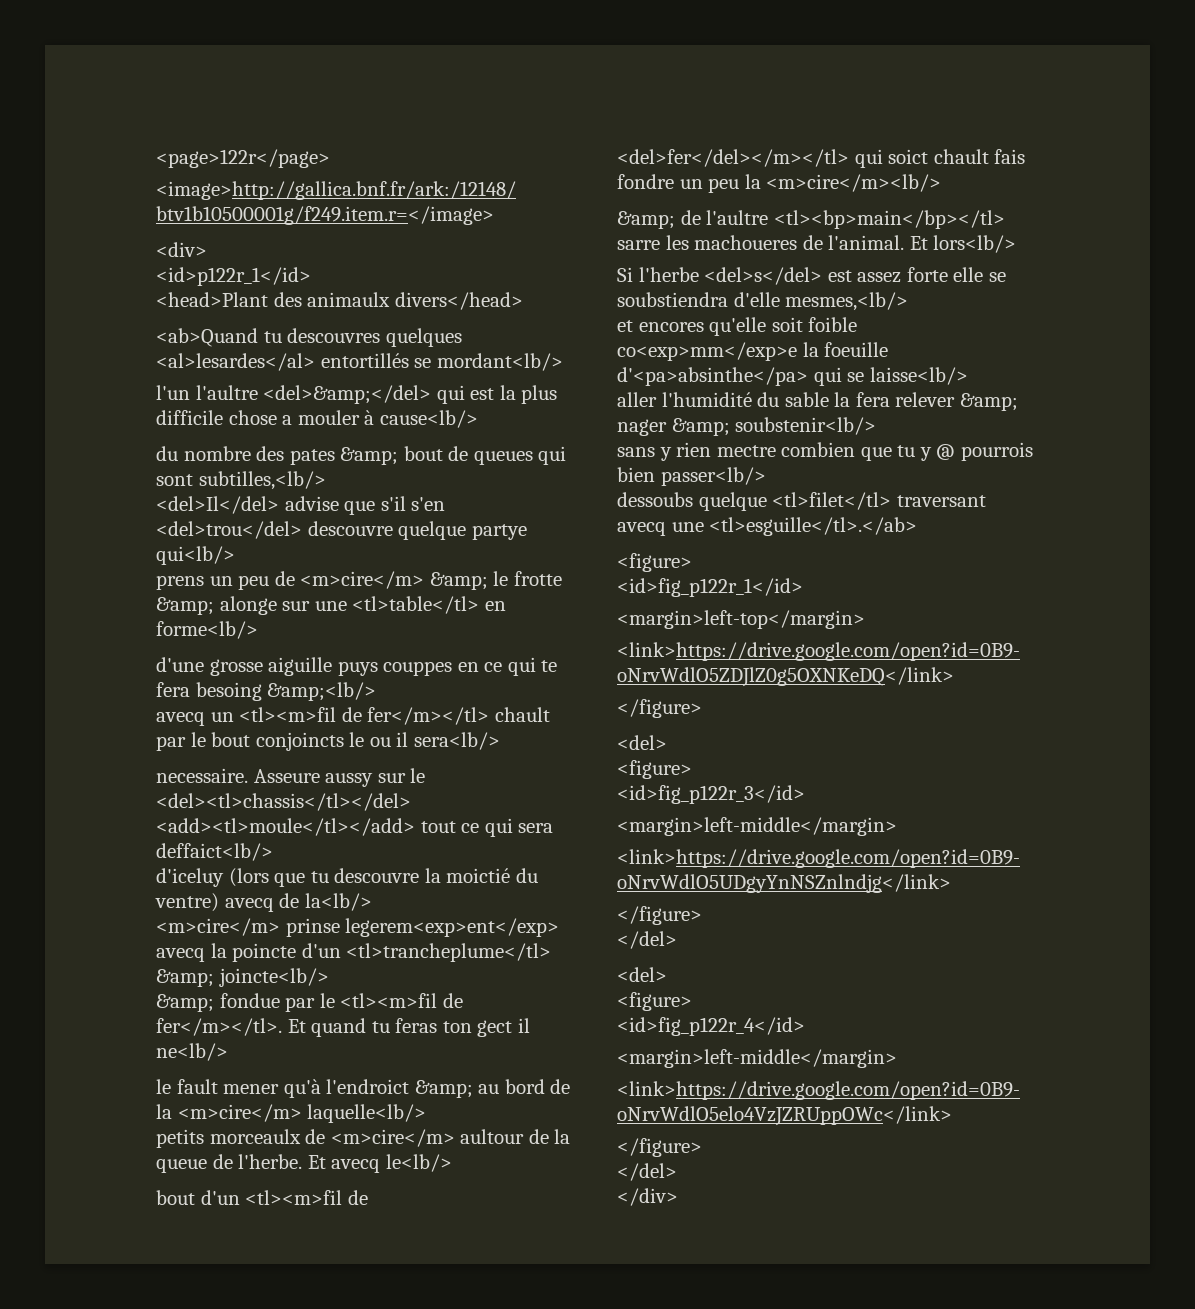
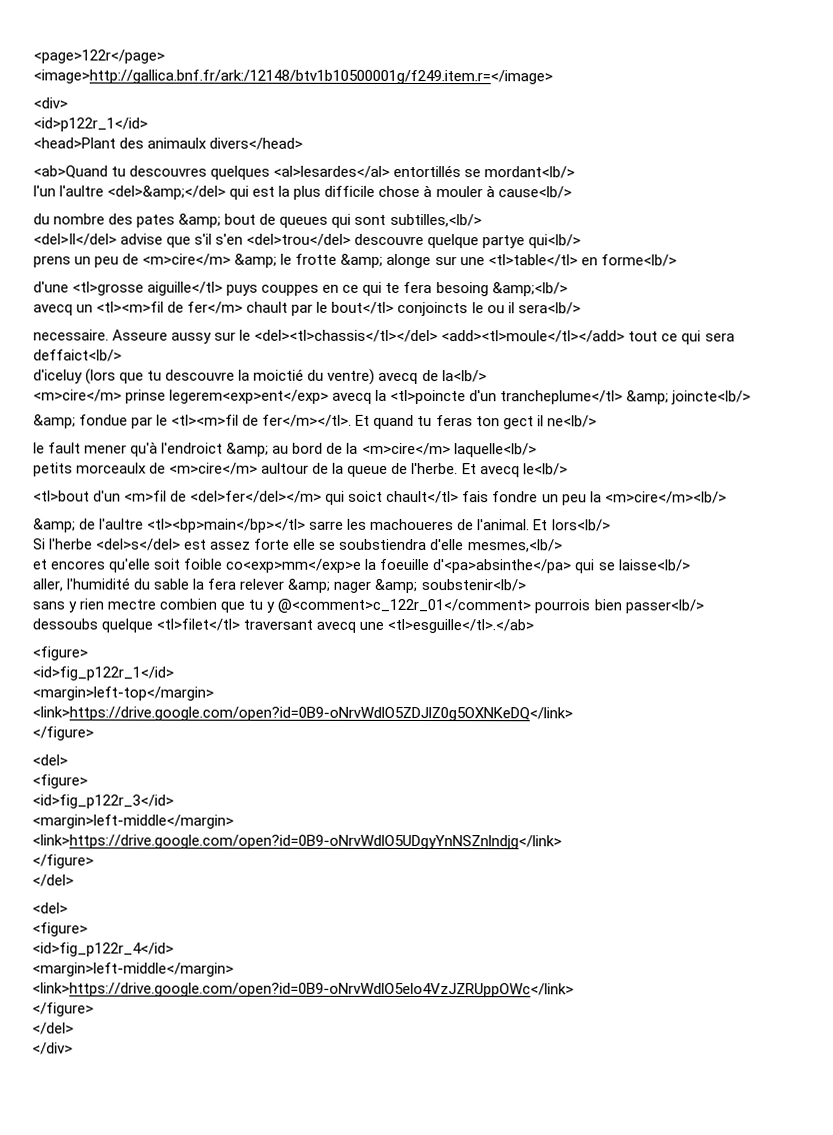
- l'un l'aultre <del>&amp;</del> qui est la plus difficile chose a mouler à cause<lb/>
+ l'un l'aultre <del>&amp;</del> qui est la plus difficile chose à mouler à cause<lb/>
- d'une grosse aiguille puys couppes en ce qui te fera besoing &amp;<lb/>
+ d'une <tl>grosse aiguille</tl> puys couppes en ce qui te fera besoing &amp;<lb/>
- avecq un <tl><m>fil de fer</m></tl> chault par le bout conjoincts le ou il sera<lb/>
+ avecq un <tl><m>fil de fer</m> chault par le bout</tl> conjoincts le ou il sera<lb/>
- <m>cire</m> prinse legerem<exp>ent</exp> avecq la poincte d'un <tl>trancheplume</tl> &amp; joincte<lb/>
+ <m>cire</m> prinse legerem<exp>ent</exp> avecq la <tl>poincte d'un trancheplume</tl> &amp; joincte<lb/>
- bout d'un <tl><m>fil de <del>fer</del></m></tl> qui soict chault fais fondre un peu la <m>cire</m><lb/>
+ <tl>bout d'un <m>fil de <del>fer</del></m> qui soict chault</tl> fais fondre un peu la <m>cire</m><lb/>
- aller l'humidité du sable la fera relever &amp; nager &amp; soubstenir<lb/>
+ aller, l'humidité du sable la fera relever &amp; nager &amp; soubstenir<lb/>
- sans y rien mectre combien que tu y @ pourrois bien passer<lb/>
+ sans y rien mectre combien que tu y @<comment>c_122r_01</comment> pourrois bien passer<lb/>

